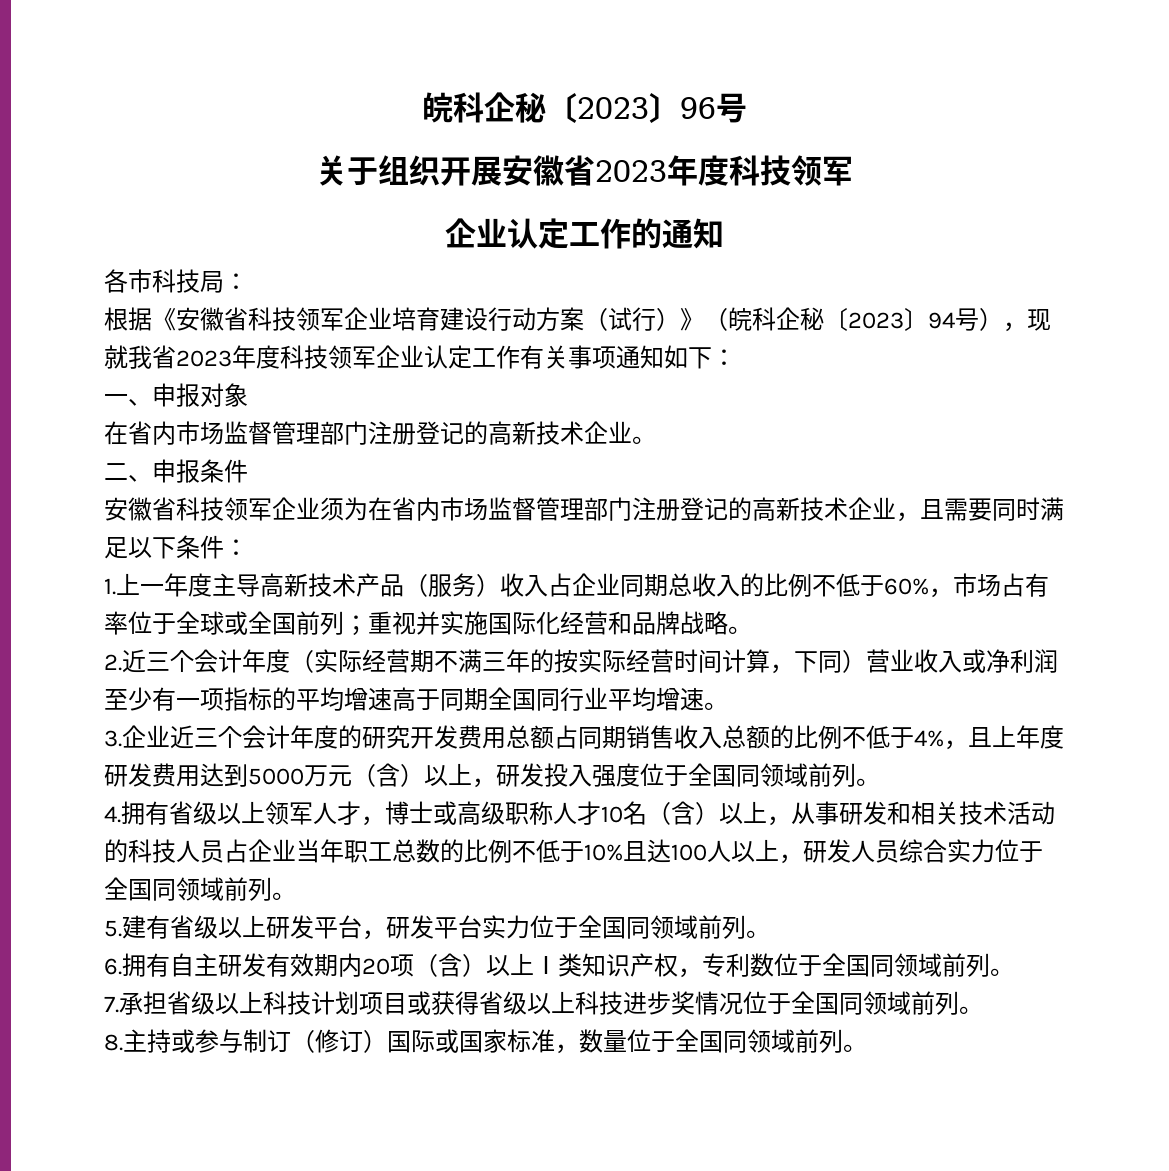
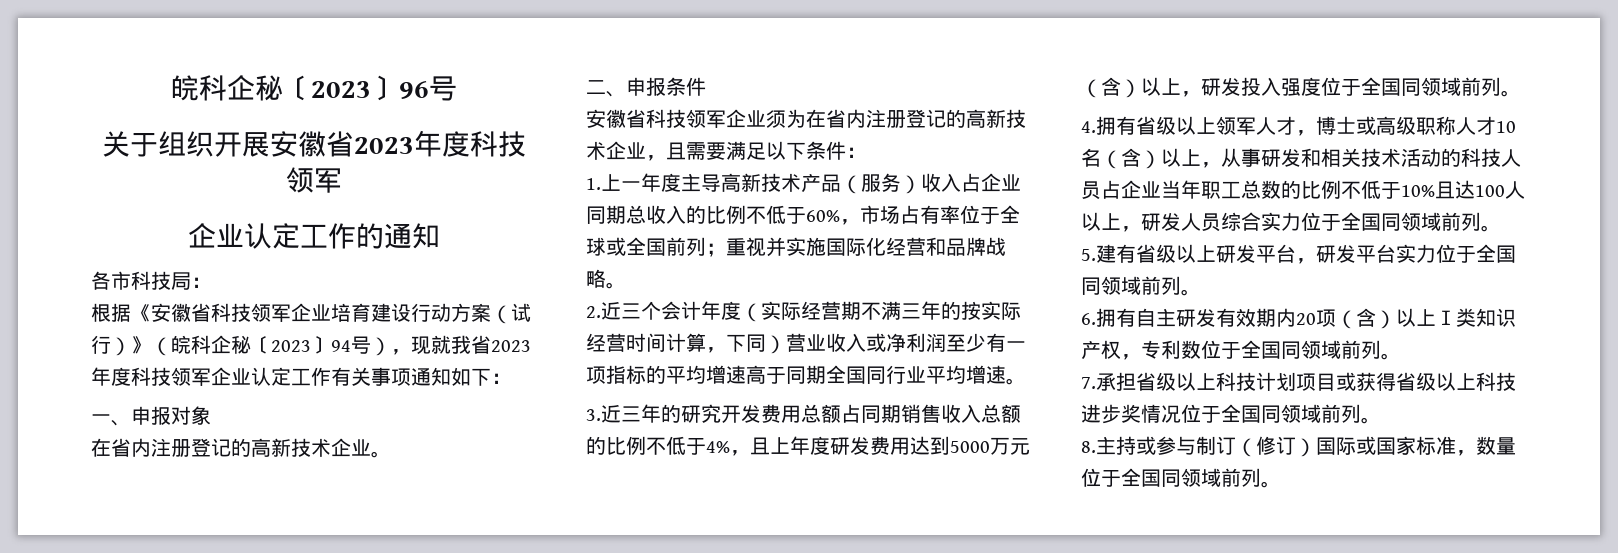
- 在省内市场监督管理部门注册登记的高新技术企业。
+ 在省内注册登记的高新技术企业。
- 安徽省科技领军企业须为在省内市场监督管理部门注册登记的高新技术企业，且需要同时满足以下条件：
+ 安徽省科技领军企业须为在省内注册登记的高新技术企业，且需要满足以下条件：
- 3.企业近三个会计年度的研究开发费用总额占同期销售收入总额的比例不低于4%，且上年度研发费用达到5000万元（含）以上，研发投入强度位于全国同领域前列。
+ 3.近三年的研究开发费用总额占同期销售收入总额的比例不低于4%，且上年度研发费用达到5000万元（含）以上，研发投入强度位于全国同领域前列。

